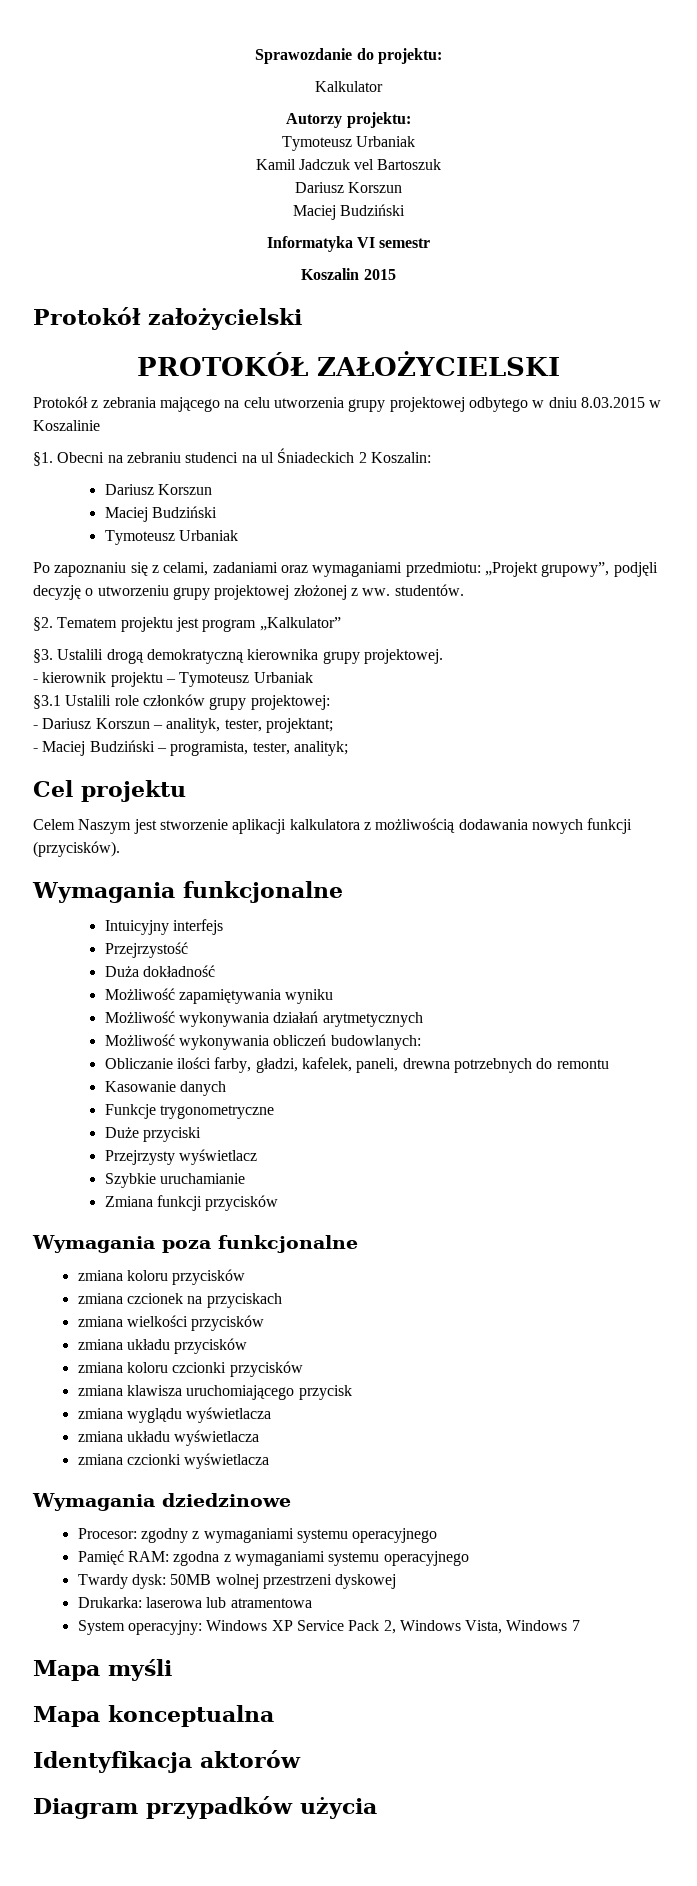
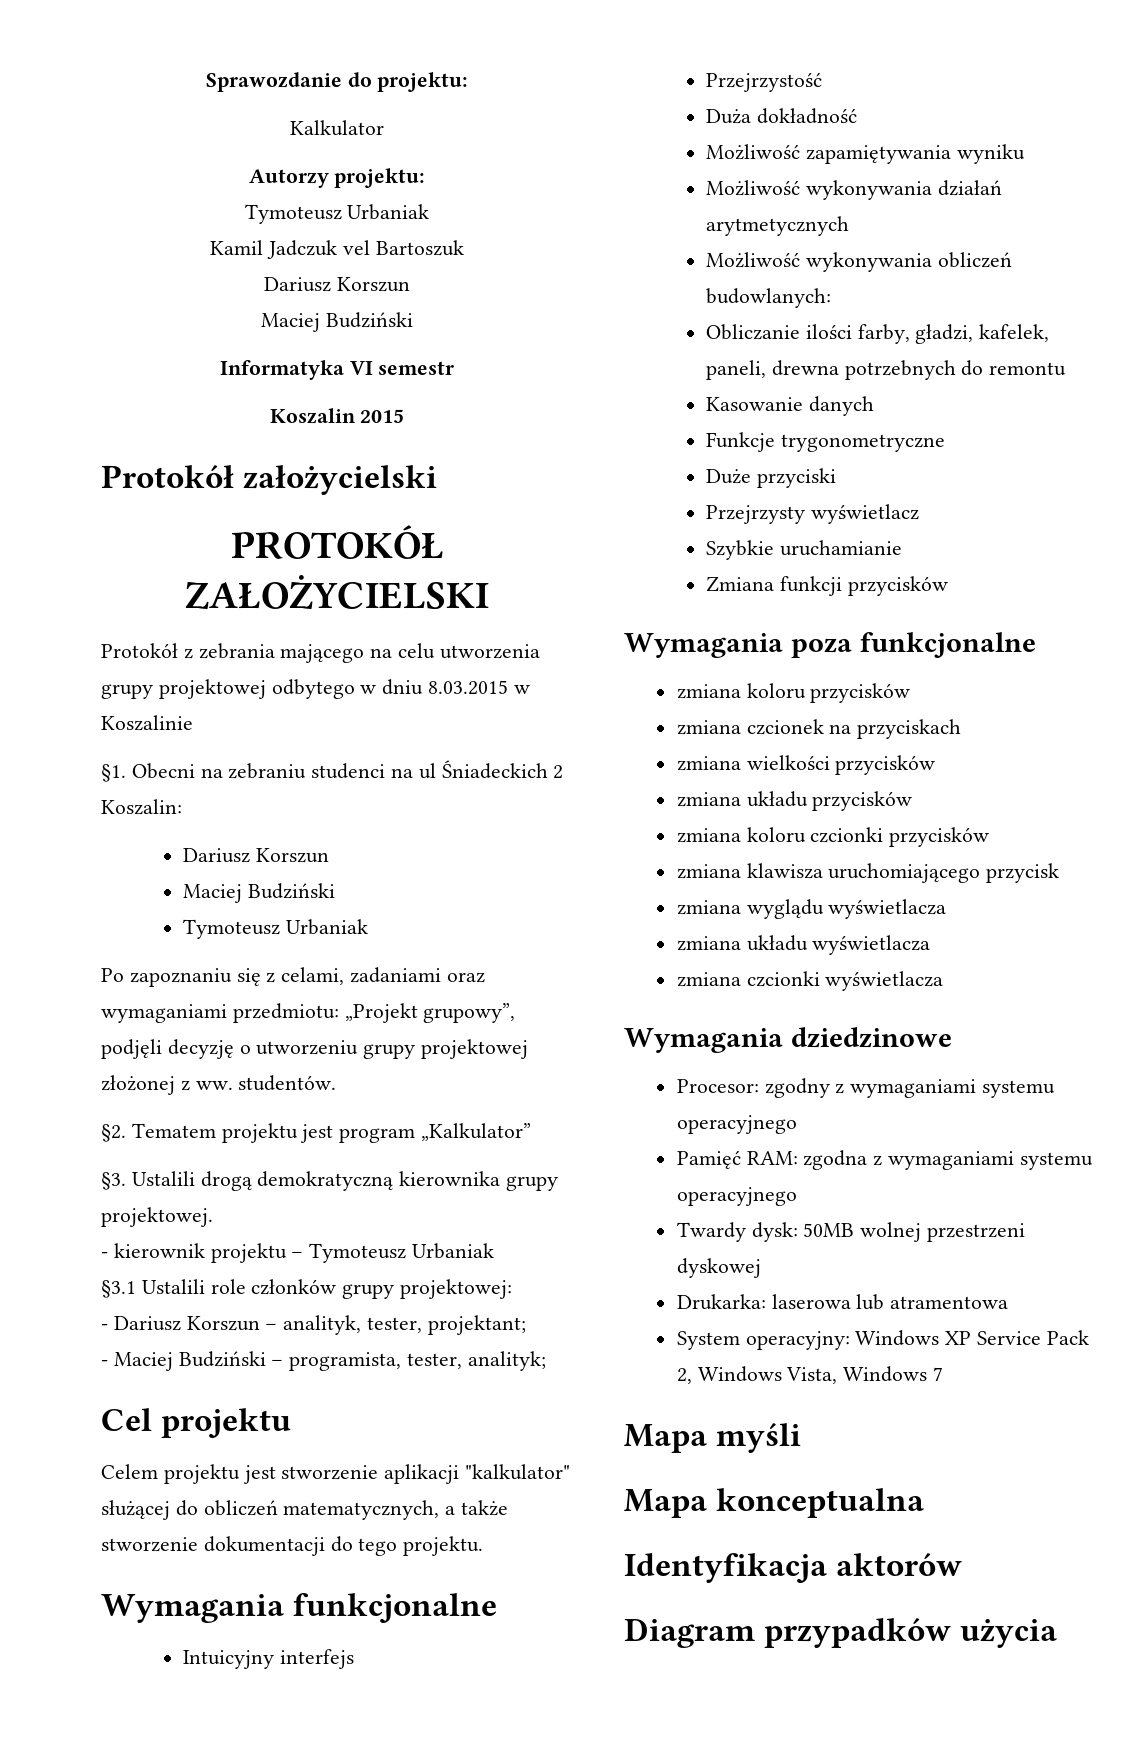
- Celem Naszym jest stworzenie aplikacji kalkulatora z możliwością dodawania nowych funkcji (przycisków).
+ Celem projektu jest stworzenie aplikacji "kalkulator" służącej do obliczeń matematycznych, a także stworzenie dokumentacji do tego projektu.

